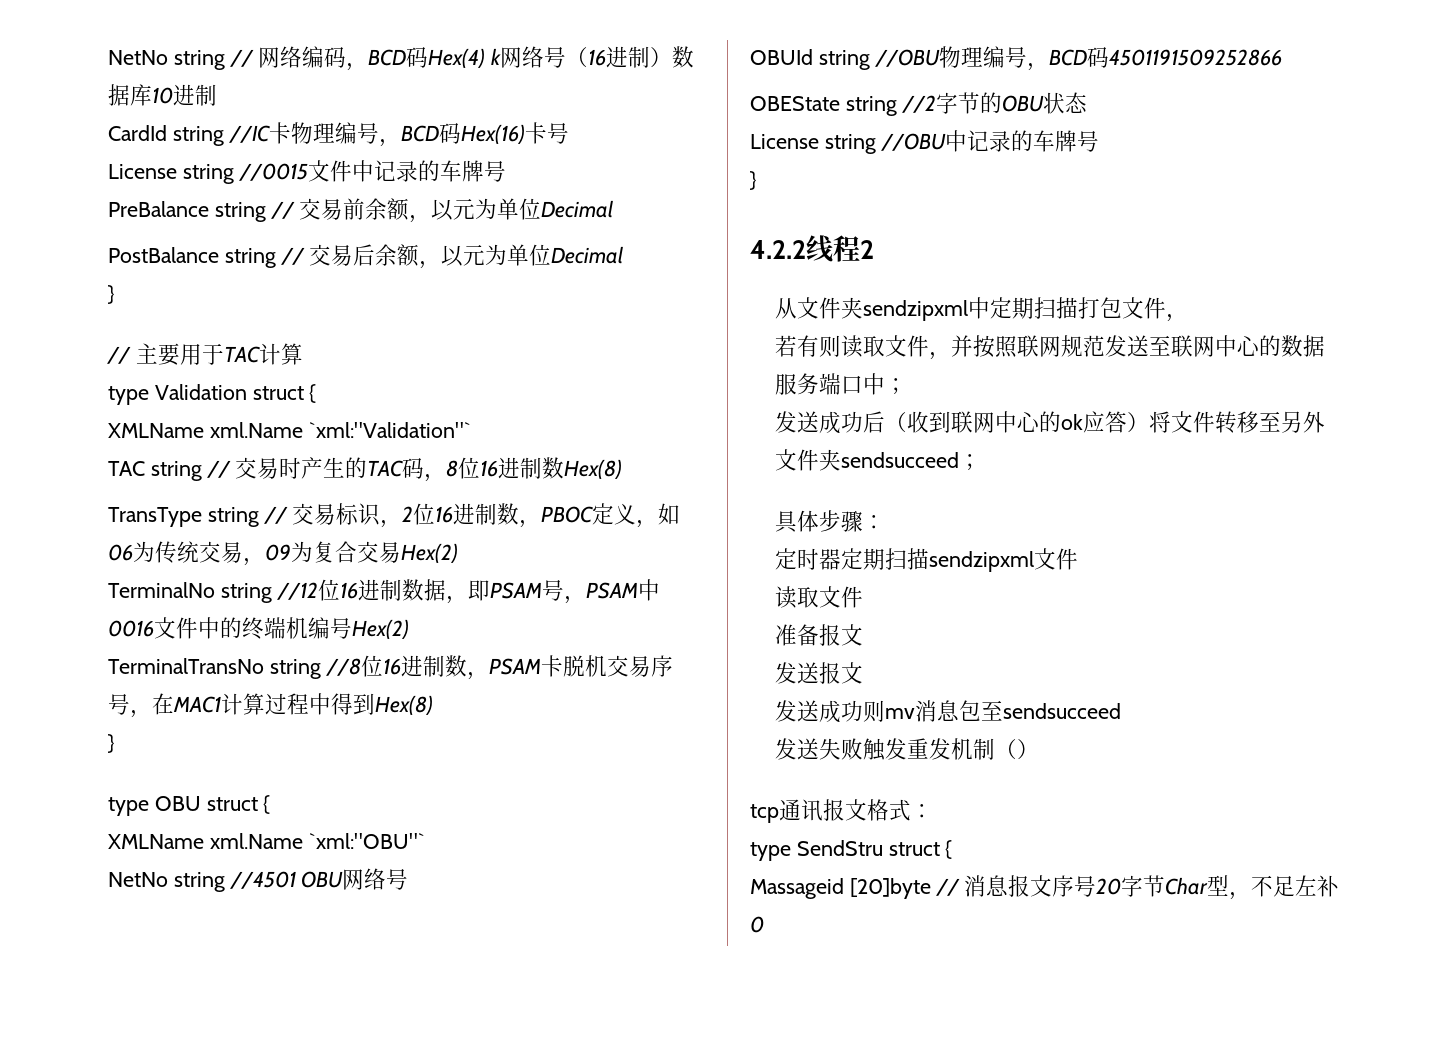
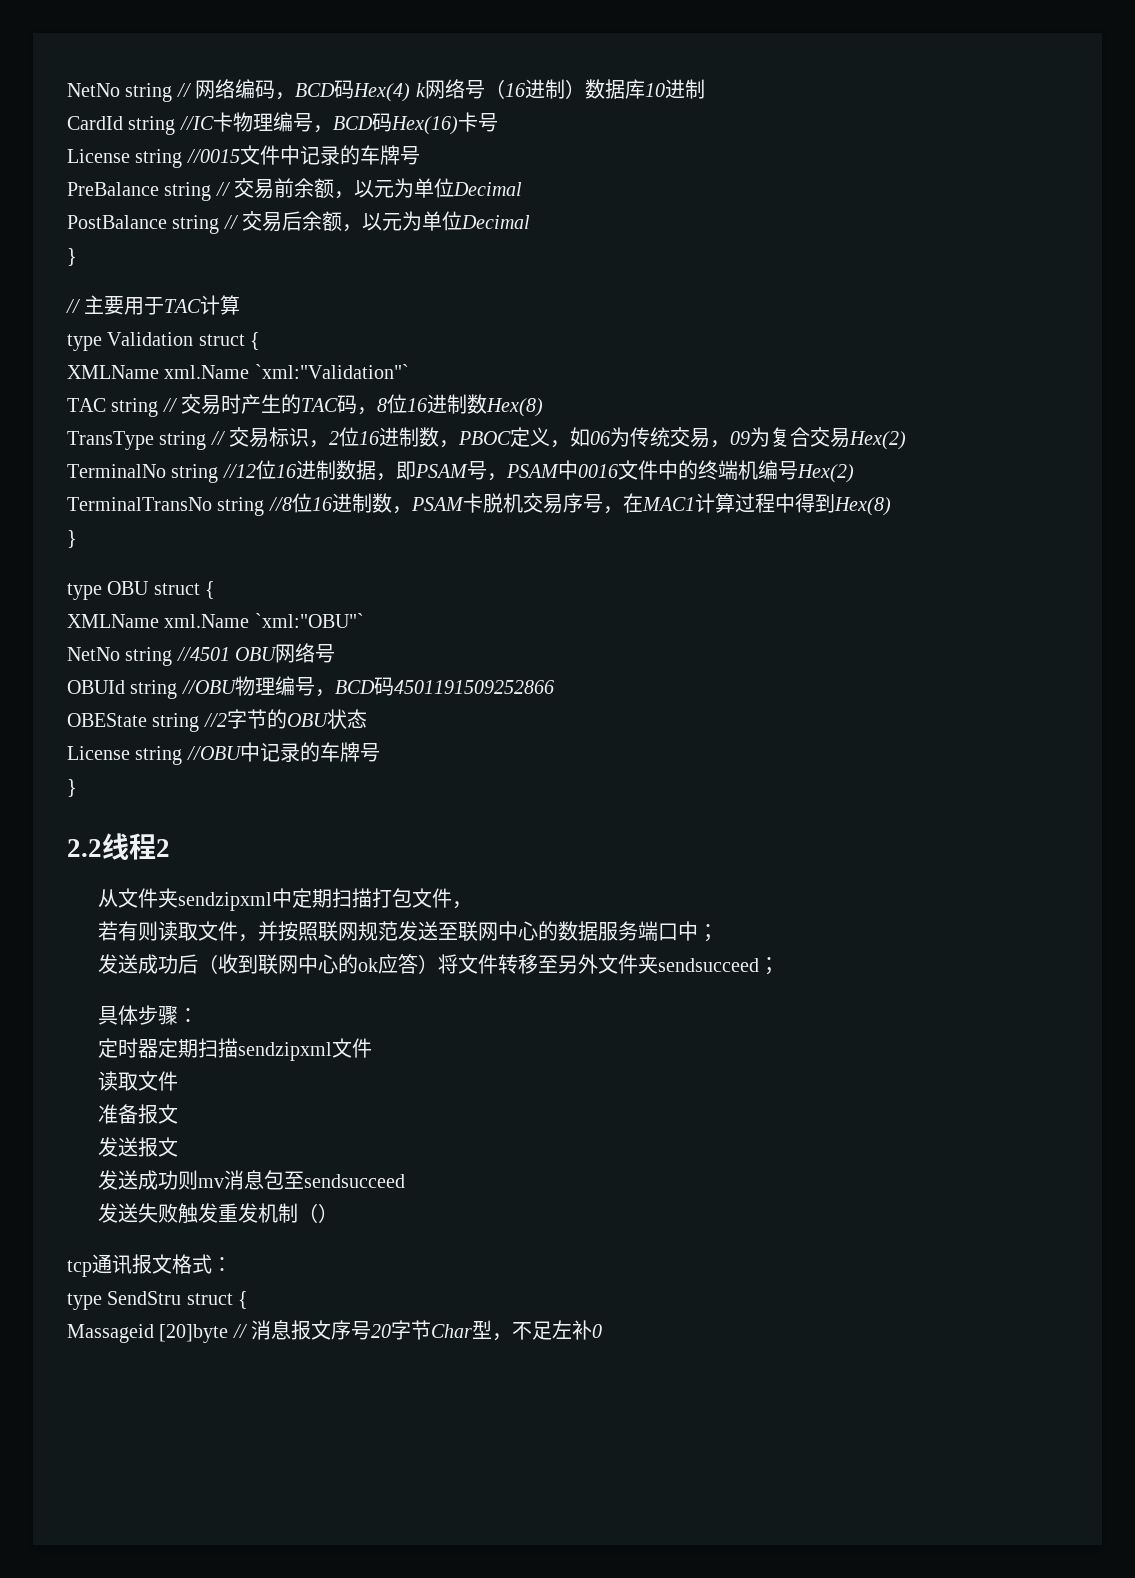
- 4.2.2线程2
+ 2.2线程2

